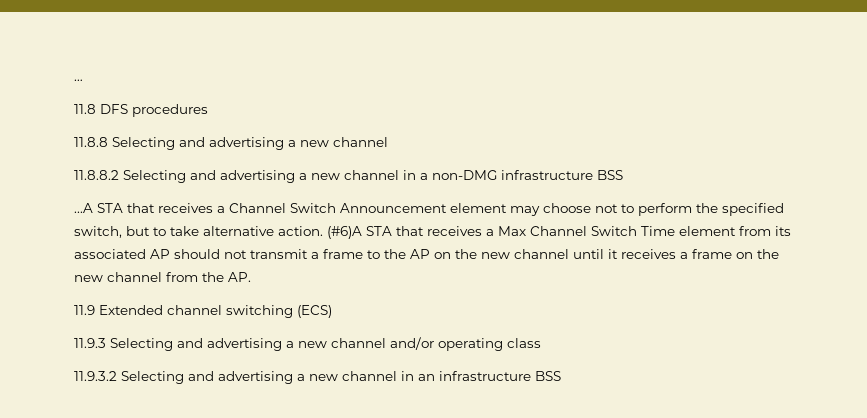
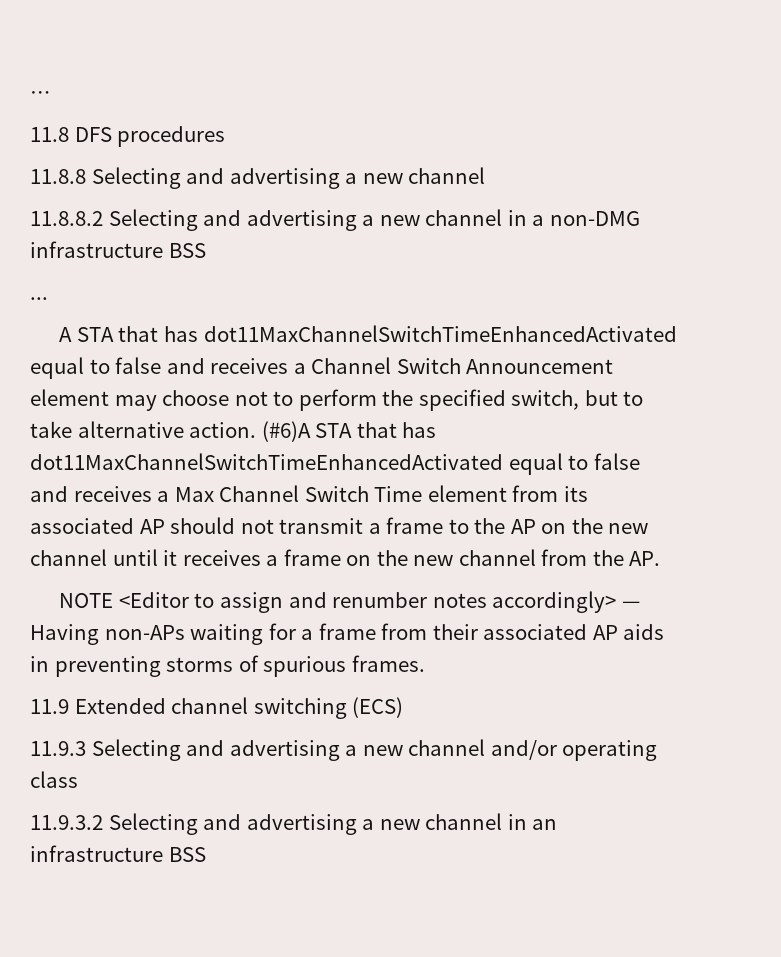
  11.8.8.2 Selecting and advertising a new channel in a non-DMG infrastructure BSS
- ...A STA that receives a Channel Switch Announcement element may choose not to perform the specified switch, but to take alternative action.
+ ...
+ A STA that has dot11MaxChannelSwitchTimeEnhancedActivated equal to false and receives a Channel Switch Announcement element may choose not to perform the specified switch, but to take alternative action.
- (#6)A STA that receives a Max Channel Switch Time element from its associated AP should not transmit a frame to the AP on the new channel until it receives a frame on the new channel from the AP.
+ (#6)A STA that has dot11MaxChannelSwitchTimeEnhancedActivated equal to false and receives a Max Channel Switch Time element from its associated AP should not transmit a frame to the AP on the new channel until it receives a frame on the new channel from the AP.
+ NOTE <Editor to assign and renumber notes accordingly> — Having non-APs waiting for a frame from their associated AP aids in preventing storms of spurious frames.

